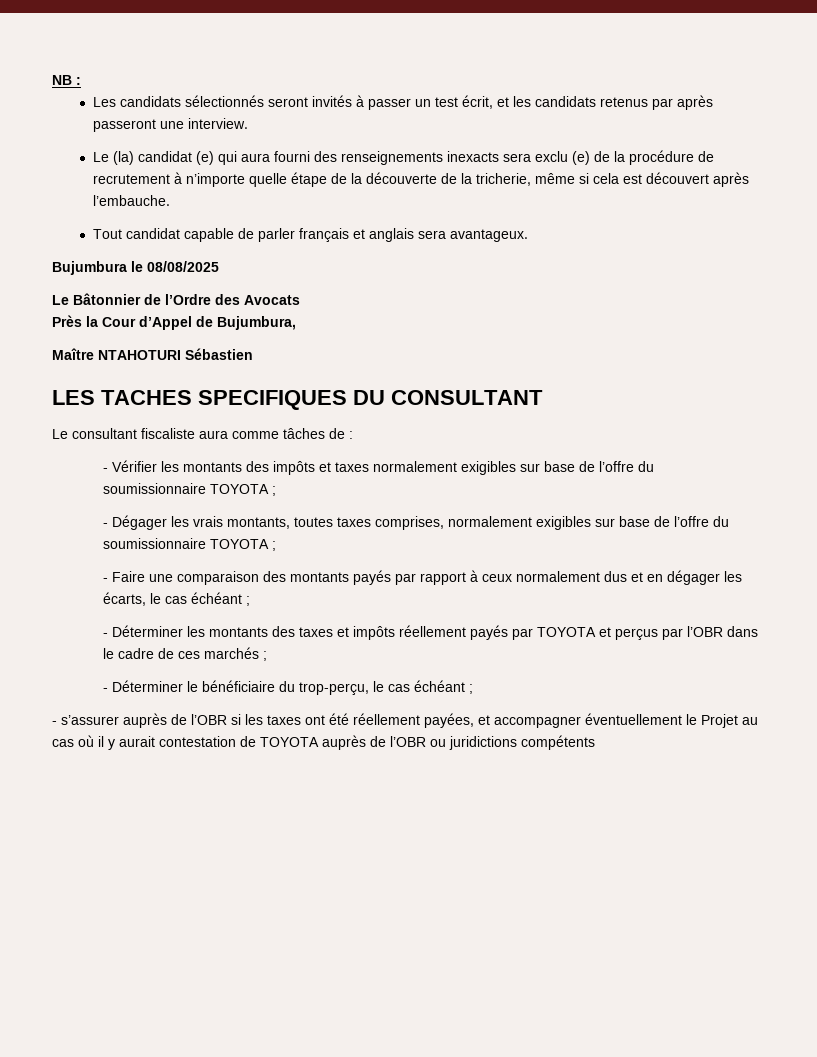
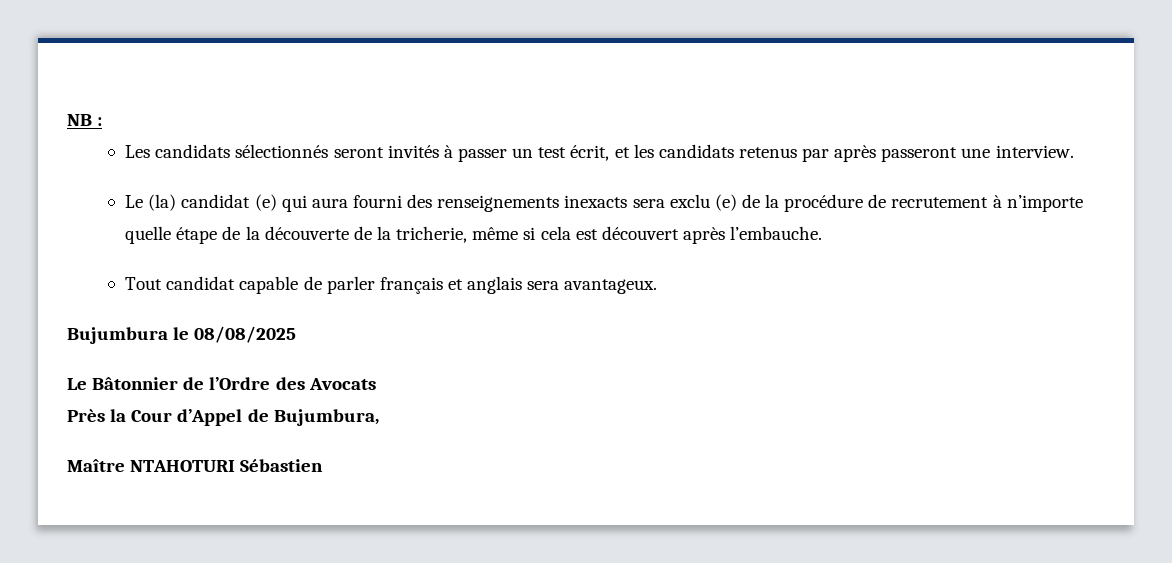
- LES TACHES SPECIFIQUES DU CONSULTANT
- Le consultant fiscaliste aura comme tâches de :
- - Vérifier les montants des impôts et taxes normalement exigibles sur base de l’offre du soumissionnaire TOYOTA ;
- - Dégager les vrais montants, toutes taxes comprises, normalement exigibles sur base de l’offre du soumissionnaire TOYOTA ;
- - Faire une comparaison des montants payés par rapport à ceux normalement dus et en dégager les écarts, le cas échéant ;
- - Déterminer les montants des taxes et impôts réellement payés par TOYOTA et perçus par l’OBR dans le cadre de ces marchés ;
- - Déterminer le bénéficiaire du trop-perçu, le cas échéant ;
- - s’assurer auprès de l’OBR si les taxes ont été réellement payées, et accompagner éventuellement le Projet au cas où il y aurait contestation de TOYOTA auprès de l’OBR ou juridictions compétents

